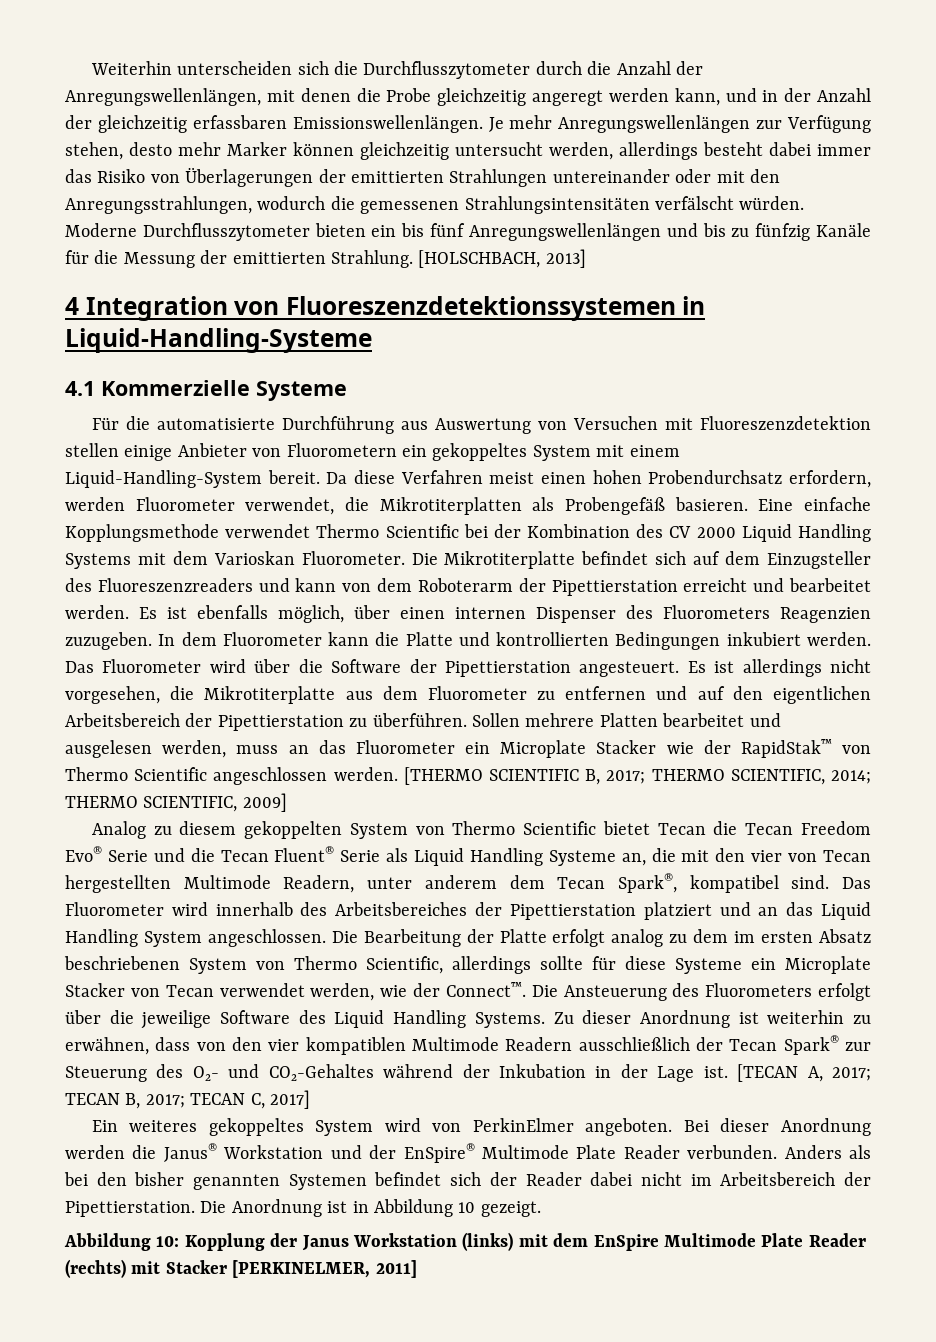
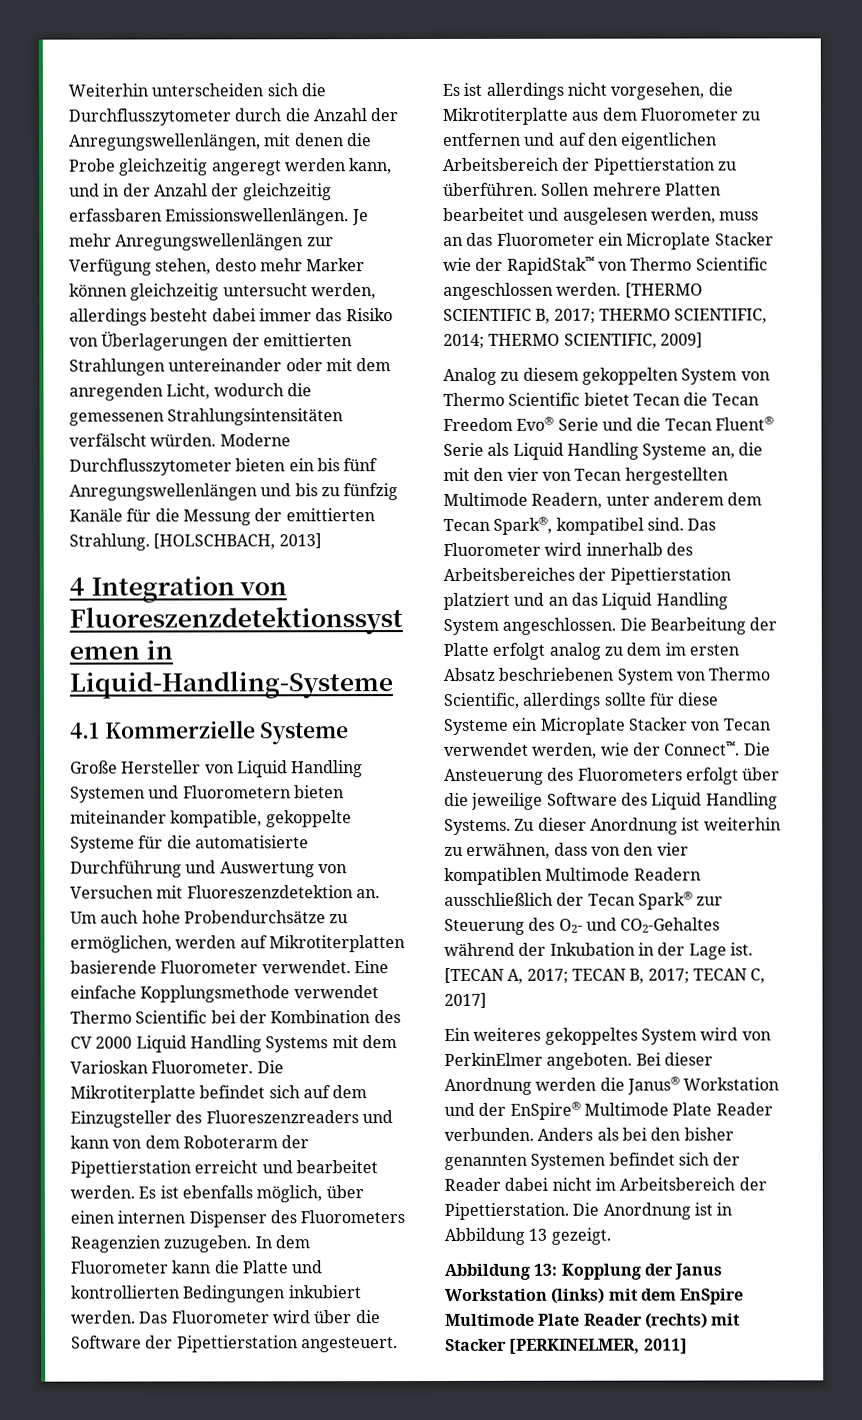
- Je mehr Anregungswellenlängen zur Verfügung stehen, desto mehr Marker können gleichzeitig untersucht werden, allerdings besteht dabei immer das Risiko von Überlagerungen der emittierten Strahlungen untereinander oder mit den Anregungsstrahlungen, wodurch die gemessenen Strahlungsintensitäten verfälscht würden.
+ Je mehr Anregungswellenlängen zur Verfügung stehen, desto mehr Marker können gleichzeitig untersucht werden, allerdings besteht dabei immer das Risiko von Überlagerungen der emittierten Strahlungen untereinander oder mit dem anregenden Licht, wodurch die gemessenen Strahlungsintensitäten verfälscht würden.
- Für die automatisierte Durchführung aus Auswertung von Versuchen mit Fluoreszenzdetektion stellen einige Anbieter von Fluorometern ein gekoppeltes System mit einem Liquid-Handling-System bereit. Da diese Verfahren meist einen hohen Probendurchsatz erfordern, werden Fluorometer verwendet, die Mikrotiterplatten als Probengefäß basieren.
+ Große Hersteller von Liquid Handling Systemen und Fluorometern bieten miteinander kompatible, gekoppelte Systeme für die automatisierte Durchführung und Auswertung von Versuchen mit Fluoreszenzdetektion an. Um auch hohe Probendurchsätze zu ermöglichen, werden auf Mikrotiterplatten basierende Fluorometer verwendet.
- Die Anordnung ist in Abbildung 10 gezeigt.
+ Die Anordnung ist in Abbildung 13 gezeigt.
- Abbildung 10: Kopplung der Janus Workstation (links) mit dem EnSpire Multimode Plate Reader (rechts) mit Stacker [PERKINELMER, 2011]
+ Abbildung 13: Kopplung der Janus Workstation (links) mit dem EnSpire Multimode Plate Reader (rechts) mit Stacker [PERKINELMER, 2011]

